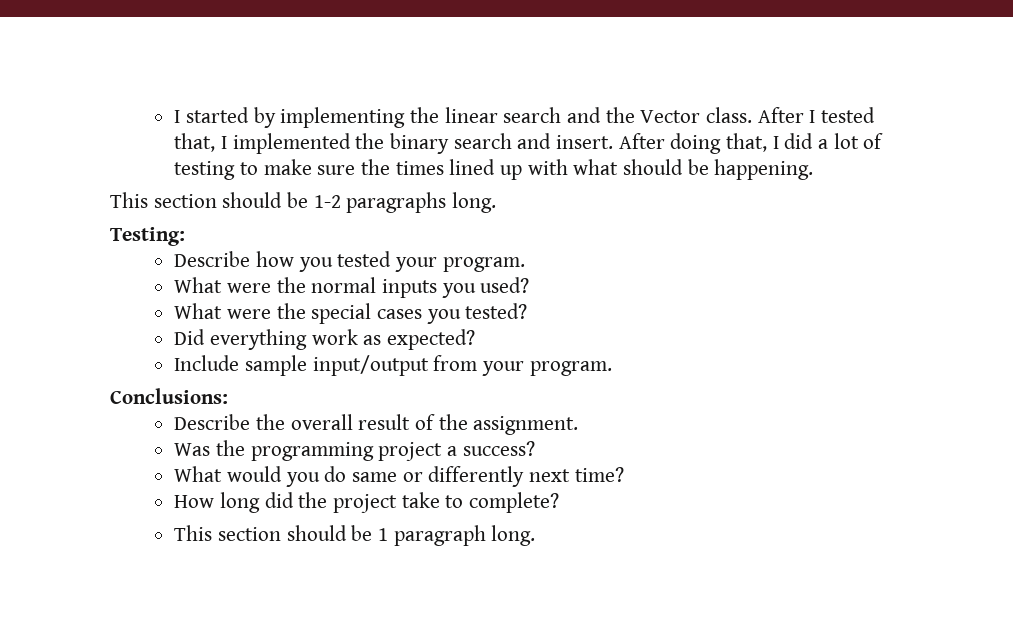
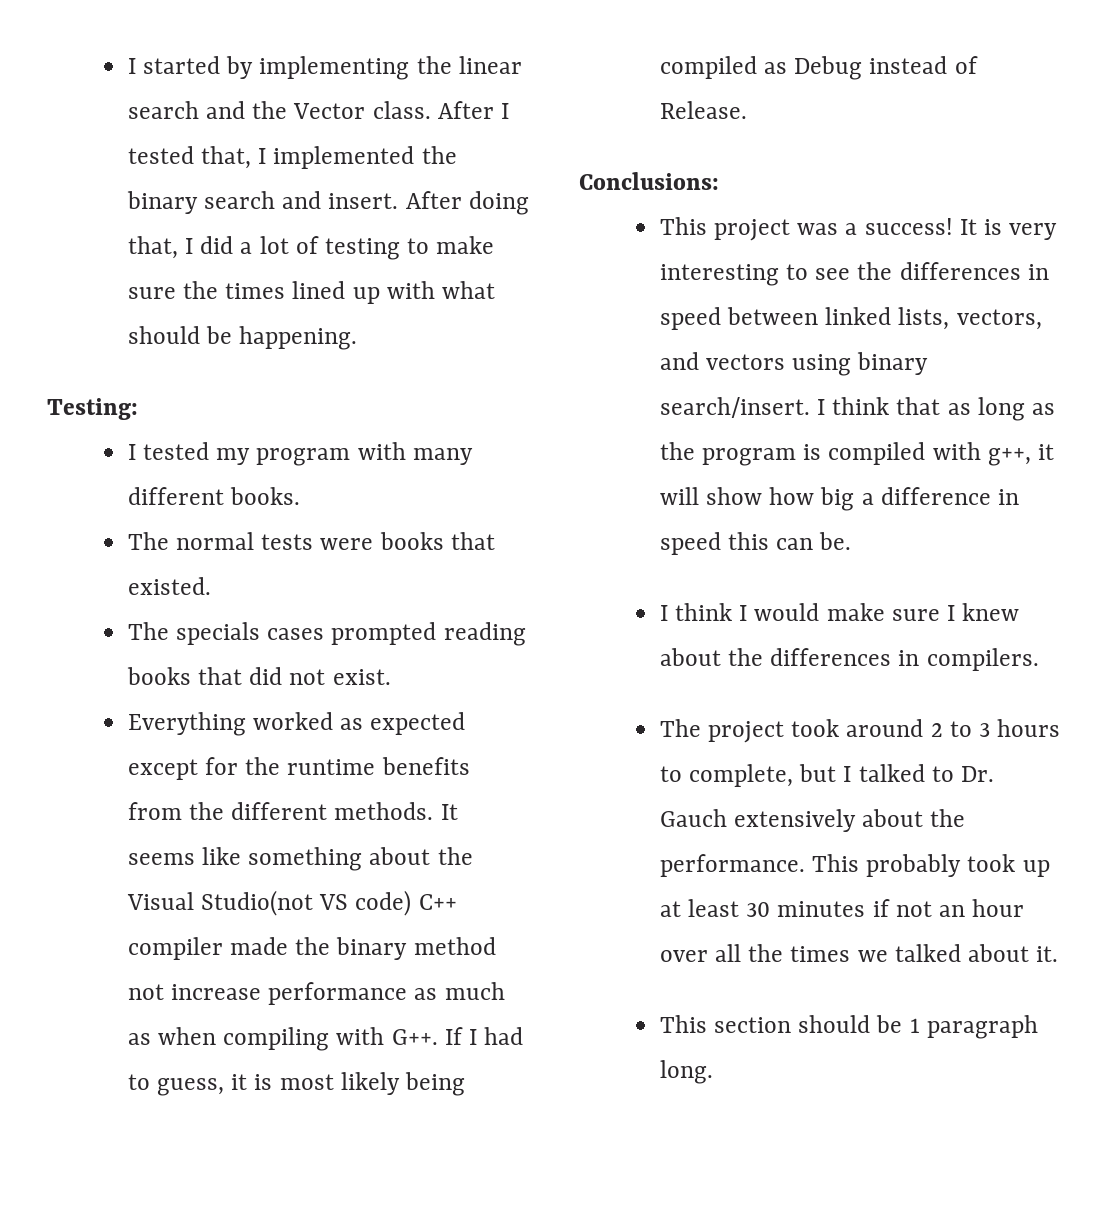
- This section should be 1-2 paragraphs long.
  Testing:
- Describe how you tested your program.
- What were the normal inputs you used?
- What were the special cases you tested?
- Did everything work as expected?
- Include sample input/output from your program.
+ I tested my program with many different books.
+ The normal tests were books that existed.
+ The specials cases prompted reading books that did not exist.
+ Everything worked as expected except for the runtime benefits from the different methods. It seems like something about the Visual Studio(not VS code) C++ compiler made the binary method not increase performance as much as when compiling with G++. If I had to guess, it is most likely being compiled as Debug instead of Release.
  Conclusions:
- Describe the overall result of the assignment.
- Was the programming project a success?
- What would you do same or differently next time?
- How long did the project take to complete?
+ This project was a success! It is very interesting to see the differences in speed between linked lists, vectors, and vectors using binary search/insert. I think that as long as the program is compiled with g++, it will show how big a difference in speed this can be.
+ I think I would make sure I knew about the differences in compilers.
+ The project took around 2 to 3 hours to complete, but I talked to Dr. Gauch extensively about the performance. This probably took up at least 30 minutes if not an hour over all the times we talked about it.

